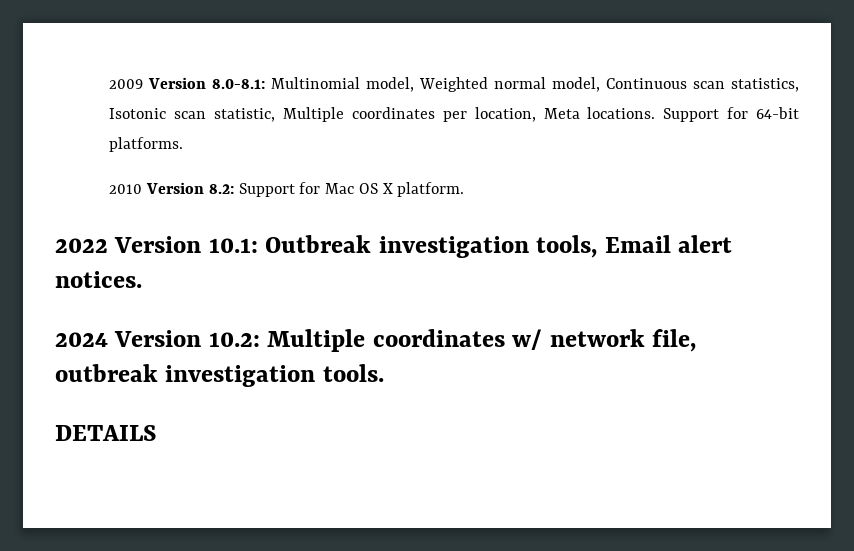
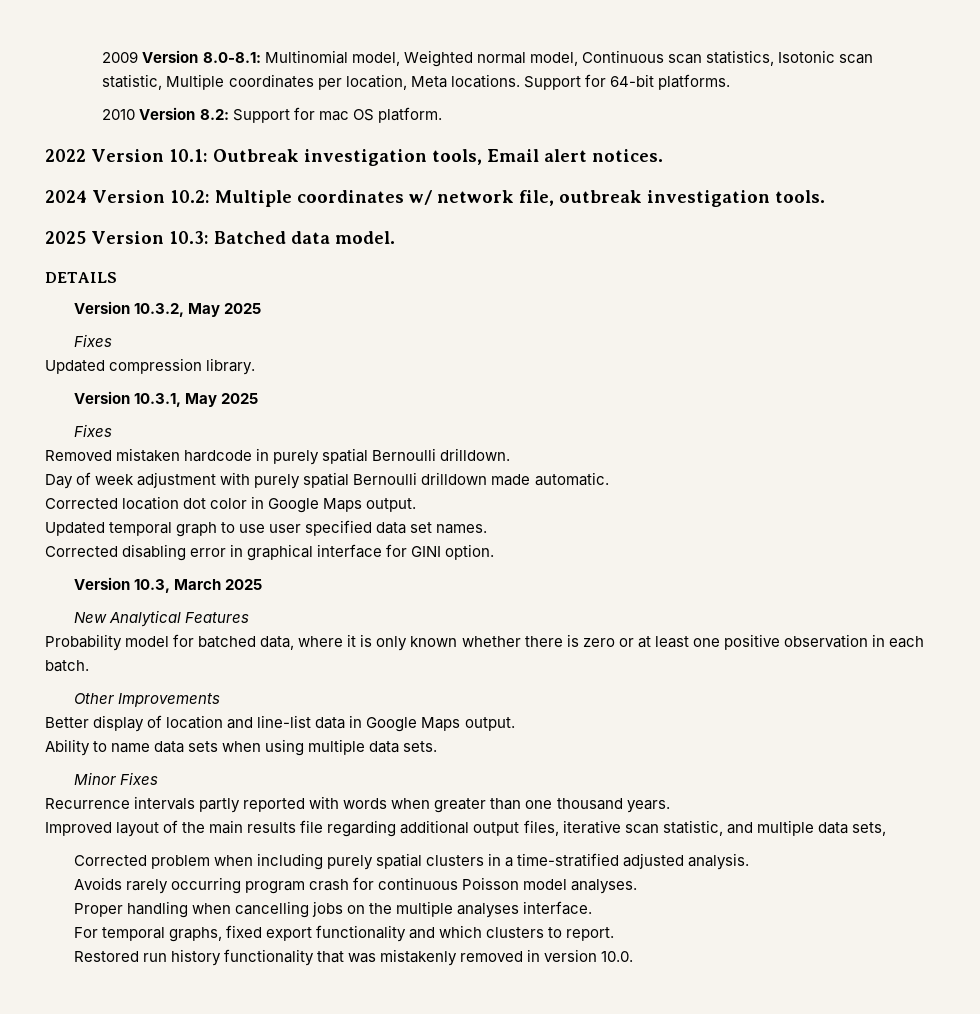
- 2010 Version 8.2: Support for Mac OS X platform.
+ 2010 Version 8.2: Support for mac OS platform.
+ 2025 Version 10.3: Batched data model.
  DETAILS
+ Version 10.3.2, May 2025
+ Fixes
+ Updated compression library.
+ Version 10.3.1, May 2025
+ Fixes
+ Removed mistaken hardcode in purely spatial Bernoulli drilldown.
+ Day of week adjustment with purely spatial Bernoulli drilldown made automatic.
+ Corrected location dot color in Google Maps output.
+ Updated temporal graph to use user specified data set names.
+ Corrected disabling error in graphical interface for GINI option.
+ Version 10.3, March 2025
+ New Analytical Features
+ Probability model for batched data, where it is only known whether there is zero or at least one positive observation in each batch.
+ Other Improvements
+ Better display of location and line-list data in Google Maps output.
+ Ability to name data sets when using multiple data sets.
+ Minor Fixes
+ Recurrence intervals partly reported with words when greater than one thousand years.
+ Improved layout of the main results file regarding additional output files, iterative scan statistic, and multiple data sets,
+ Corrected problem when including purely spatial clusters in a time-stratified adjusted analysis.
+ Avoids rarely occurring program crash for continuous Poisson model analyses.
+ Proper handling when cancelling jobs on the multiple analyses interface.
+ For temporal graphs, fixed export functionality and which clusters to report.
+ Restored run history functionality that was mistakenly removed in version 10.0.

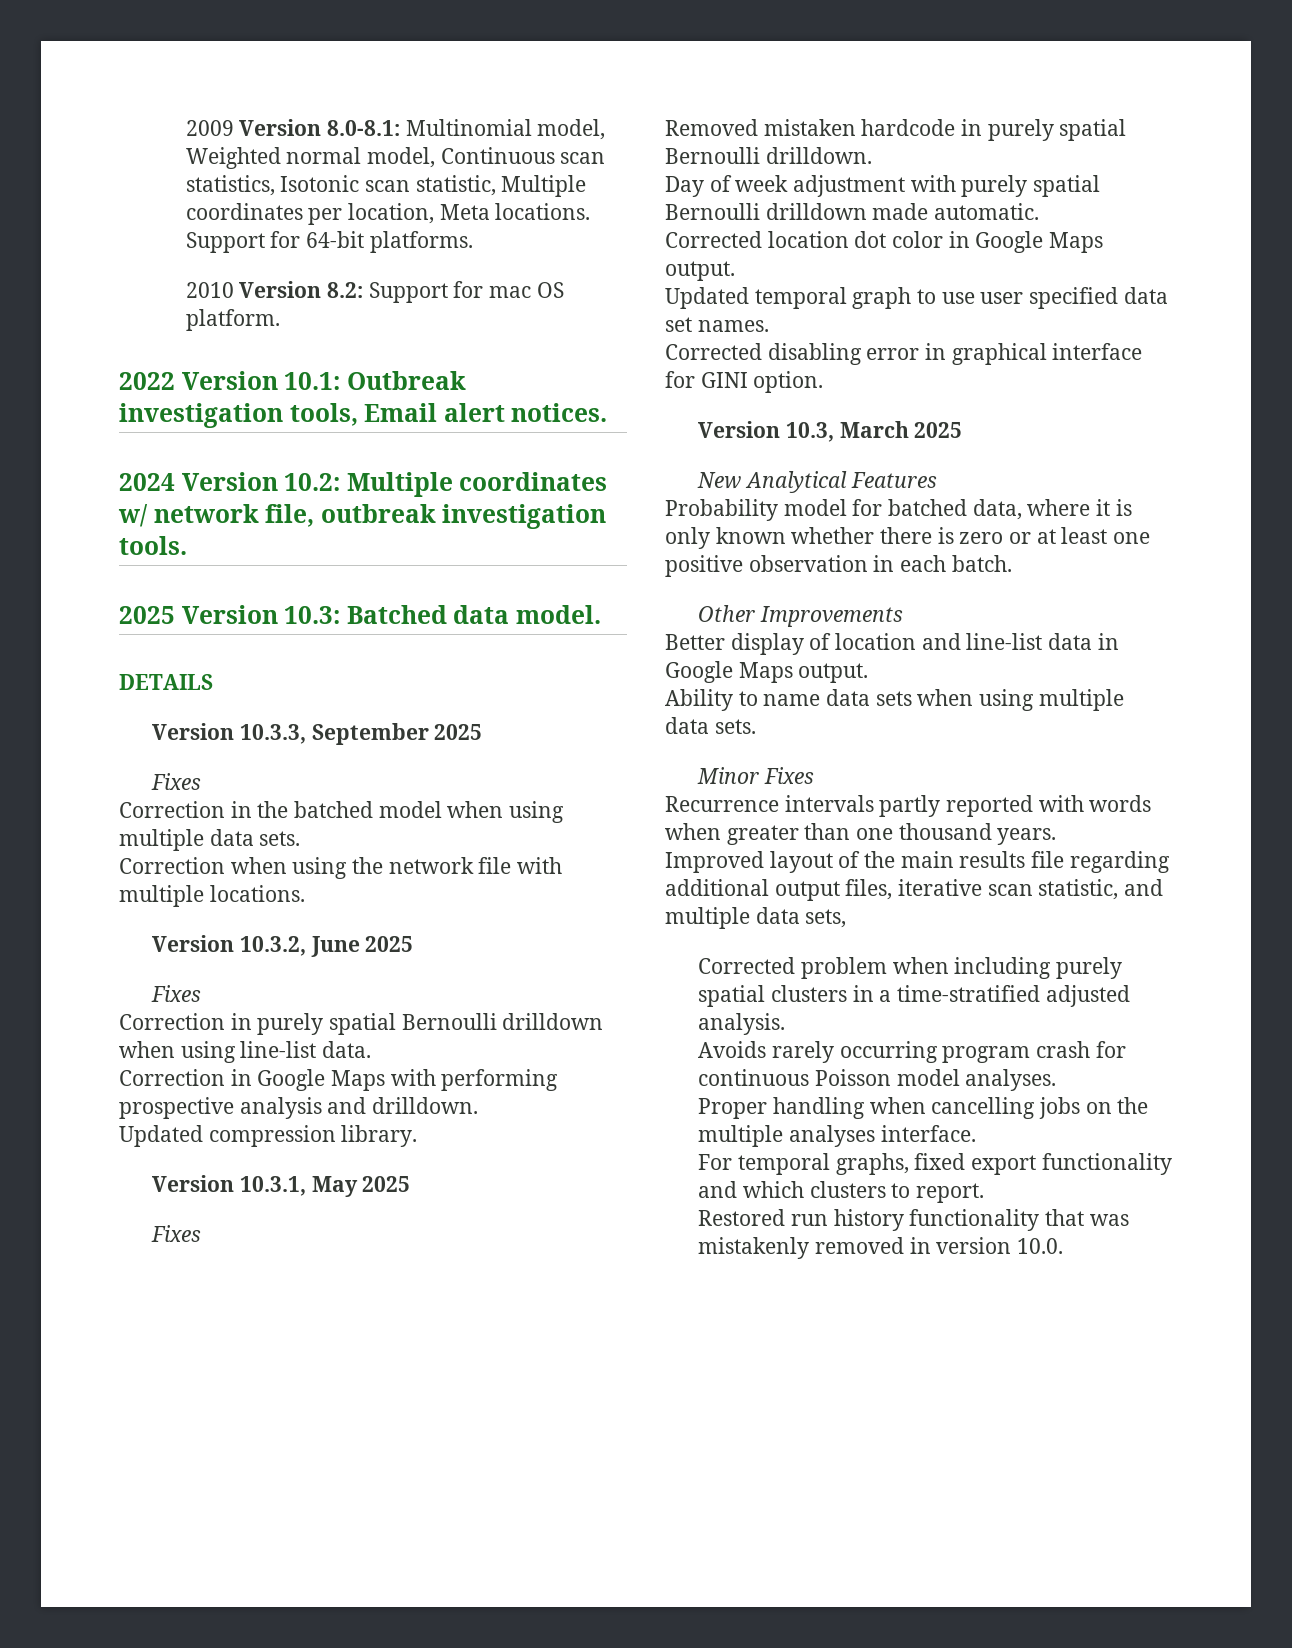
- Version 10.3.2, May 2025
+ Version 10.3.3, September 2025
  Fixes
+ Correction in the batched model when using multiple data sets.
+ Correction when using the network file with multiple locations.
+ Version 10.3.2, June 2025
+ Fixes
+ Correction in purely spatial Bernoulli drilldown when using line-list data.
+ Correction in Google Maps with performing prospective analysis and drilldown.

